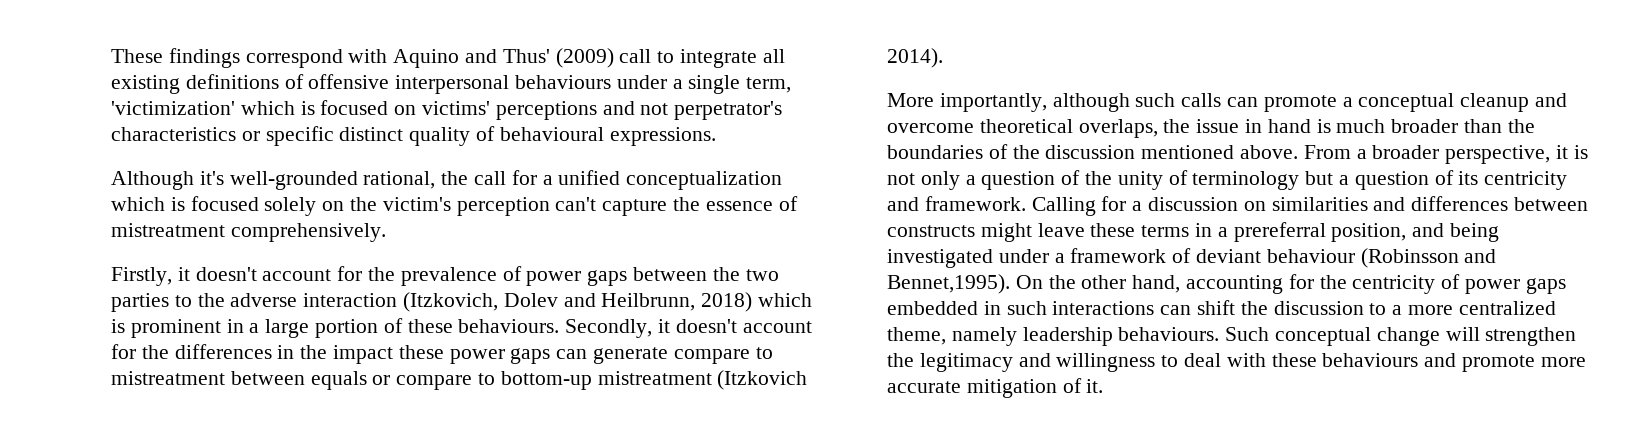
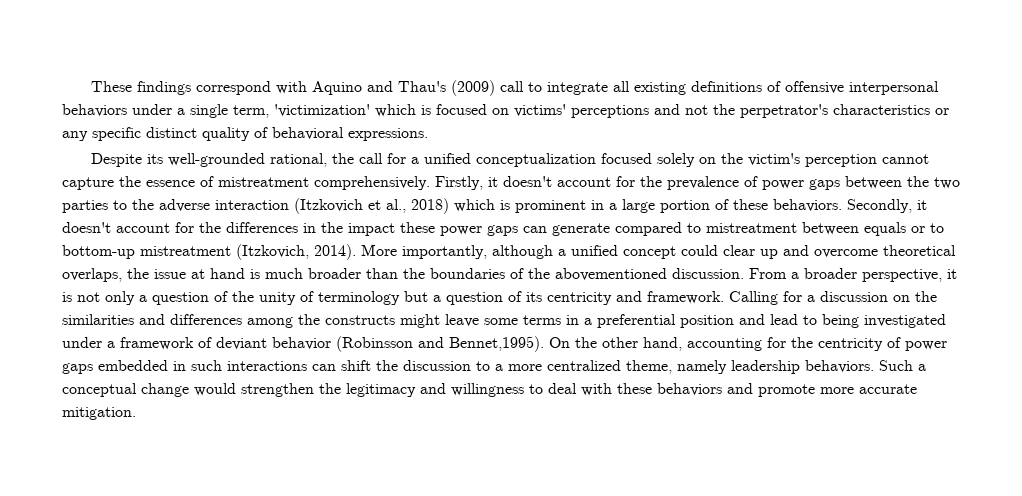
- These findings correspond with Aquino and Thus' (2009) call to integrate all existing definitions of offensive interpersonal behaviours under a single term, 'victimization' which is focused on victims' perceptions and not perpetrator's characteristics or specific distinct quality of behavioural expressions.
+ These findings correspond with Aquino and Thau's (2009) call to integrate all existing definitions of offensive interpersonal behaviors under a single term, 'victimization' which is focused on victims' perceptions and not the perpetrator's characteristics or any specific distinct quality of behavioral expressions.
- Although it's well-grounded rational, the call for a unified conceptualization which is focused solely on the victim's perception can't capture the essence of mistreatment comprehensively.
- Firstly, it doesn't account for the prevalence of power gaps between the two parties to the adverse interaction (Itzkovich, Dolev and Heilbrunn, 2018) which is prominent in a large portion of these behaviours.
+ Despite its well-grounded rational, the call for a unified conceptualization focused solely on the victim's perception cannot capture the essence of mistreatment comprehensively. Firstly, it doesn't account for the prevalence of power gaps between the two parties to the adverse interaction (Itzkovich et al., 2018) which is prominent in a large portion of these behaviors.
- Secondly, it doesn't account for the differences in the impact these power gaps can generate compare to mistreatment between equals or compare to bottom-up mistreatment (Itzkovich 2014).
- More importantly, although such calls can promote a conceptual cleanup and overcome theoretical overlaps, the issue in hand is much broader than the boundaries of the discussion mentioned above.
+ Secondly, it doesn't account for the differences in the impact these power gaps can generate compared to mistreatment between equals or to bottom-up mistreatment (Itzkovich, 2014). More importantly, although a unified concept could clear up and overcome theoretical overlaps, the issue at hand is much broader than the boundaries of the abovementioned discussion.
- Calling for a discussion on similarities and differences between constructs might leave these terms in a prereferral position, and being investigated under a framework of deviant behaviour (Robinsson and Bennet,1995).
+ Calling for a discussion on the similarities and differences among the constructs might leave some terms in a preferential position and lead to being investigated under a framework of deviant behavior (Robinsson and Bennet,1995).
- On the other hand, accounting for the centricity of power gaps embedded in such interactions can shift the discussion to a more centralized theme, namely leadership behaviours. Such conceptual change will strengthen the legitimacy and willingness to deal with these behaviours and promote more accurate mitigation of it.
+ On the other hand, accounting for the centricity of power gaps embedded in such interactions can shift the discussion to a more centralized theme, namely leadership behaviors. Such a conceptual change would strengthen the legitimacy and willingness to deal with these behaviors and promote more accurate mitigation.

